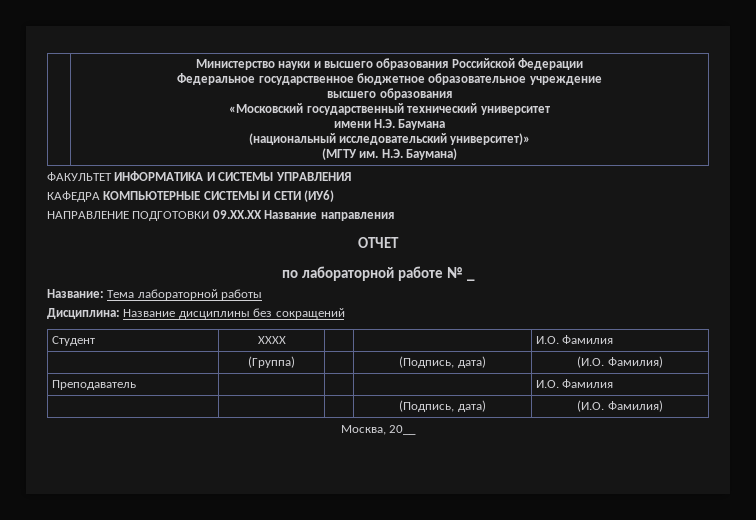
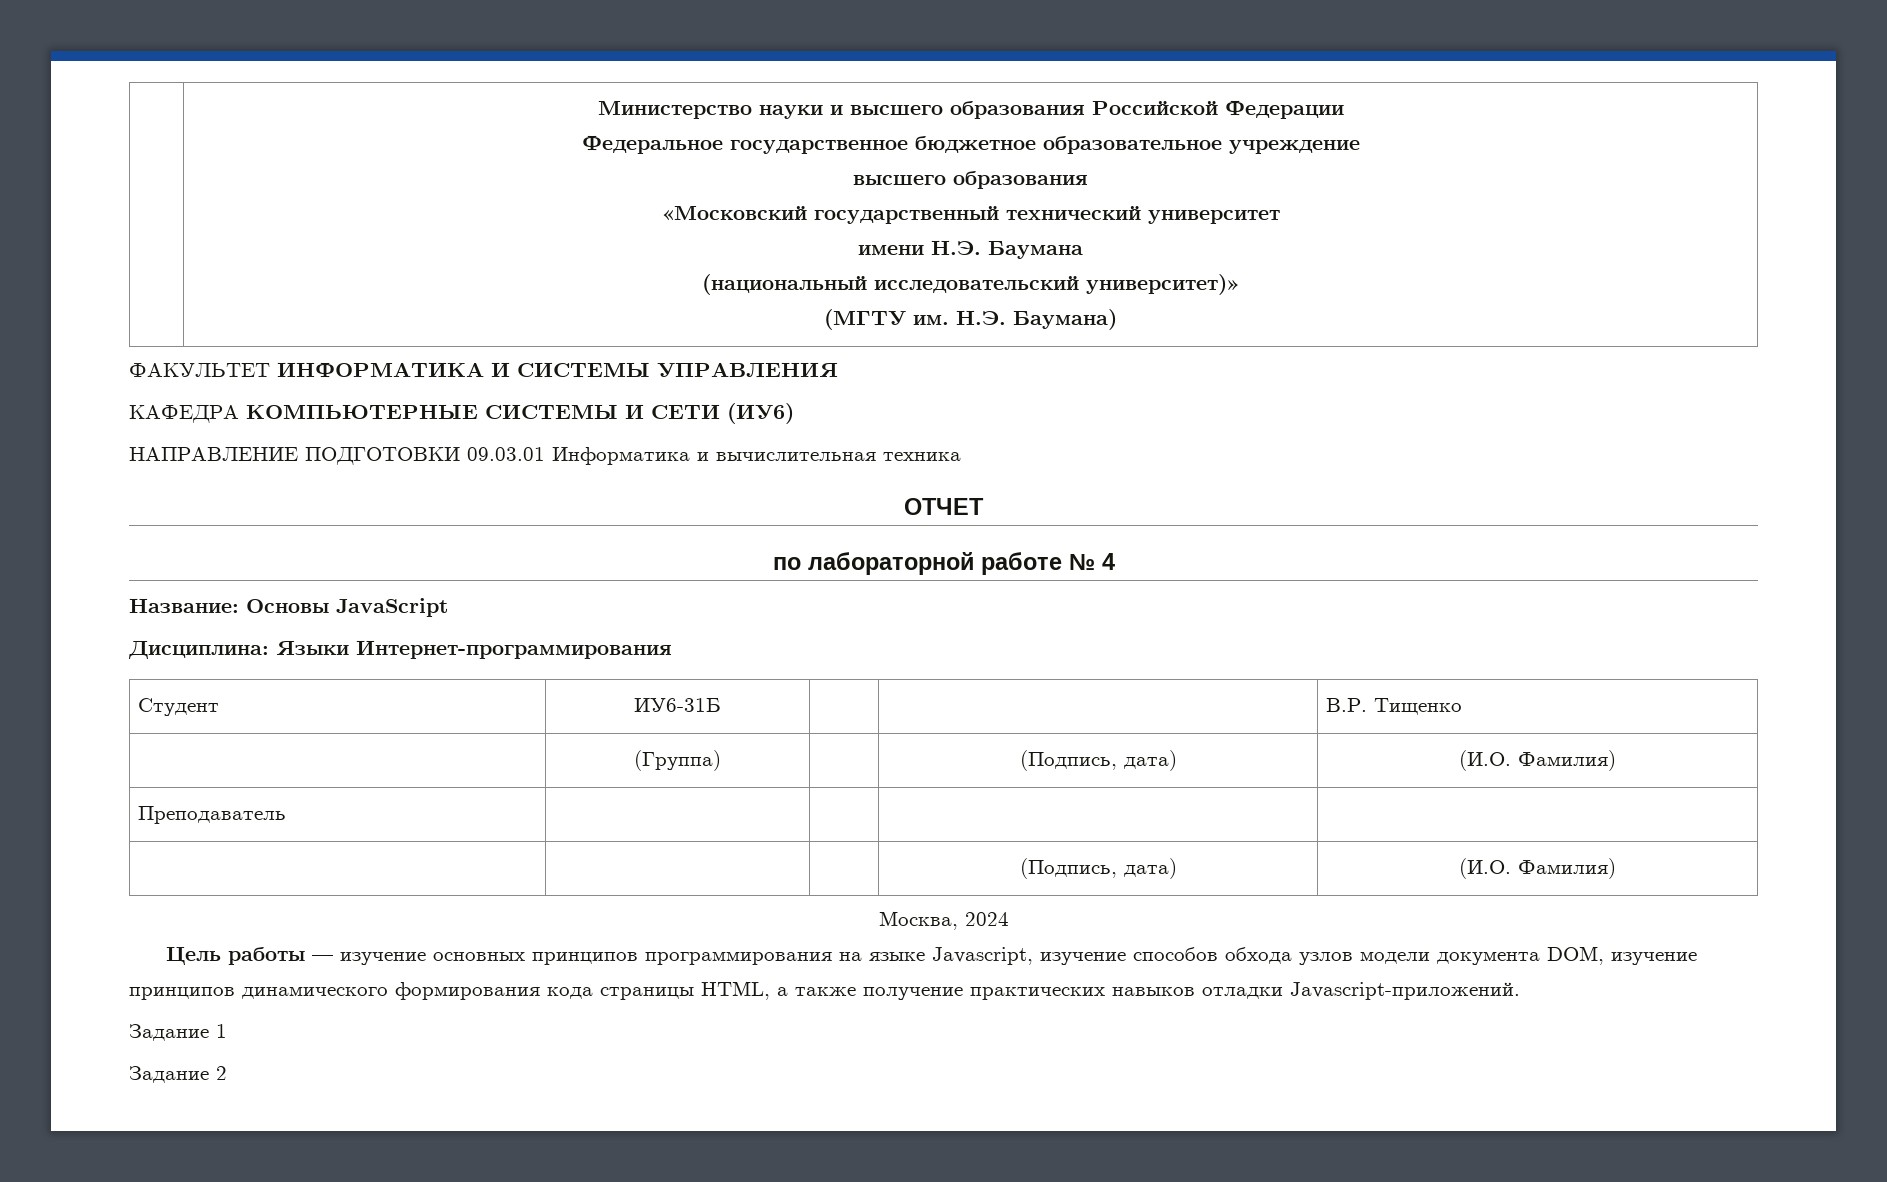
- НАПРАВЛЕНИЕ ПОДГОТОВКИ 09.ХХ.ХХ Название направления
+ НАПРАВЛЕНИЕ ПОДГОТОВКИ 09.03.01 Информатика и вычислительная техника
- по лабораторной работе № _
+ по лабораторной работе № 4
- Название: Тема лабораторной работы
- Дисциплина: Название дисциплины без сокращений
- Студент | ХХХХ | | | И.О. Фамилия
+ Название: Основы JavaScript
+ Дисциплина: Языки Интернет-программирования
+ Студент | ИУ6-31Б | | | В.Р. Тищенко
- Преподаватель | | | | И.О. Фамилия
+ Преподаватель | | | |
- Москва, 20__
+ Москва, 2024
+ Цель работы — изучение основных принципов программирования на языке Javascript, изучение способов обхода узлов модели документа DOM, изучение принципов динамического формирования кода страницы HTML, а также получение практических навыков отладки Javascript-приложений.
+ Задание 1
+ Задание 2

